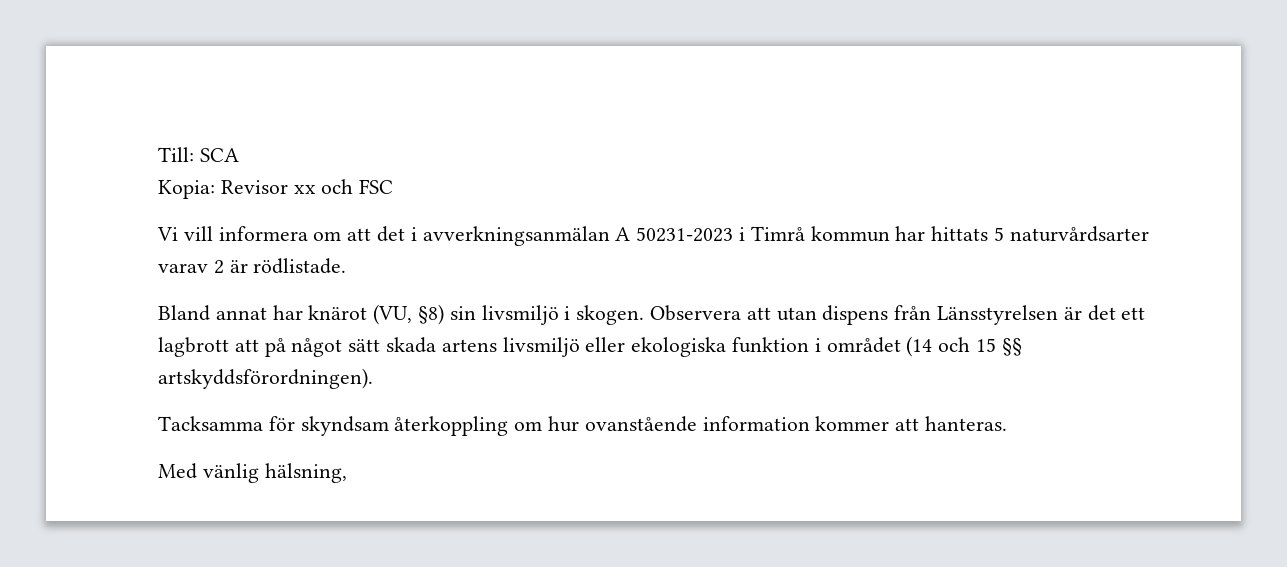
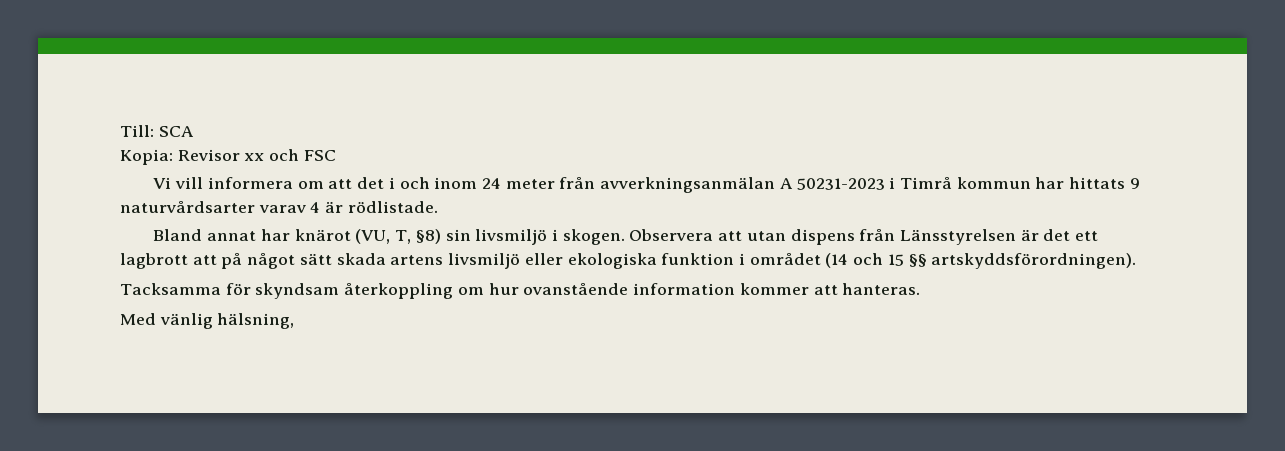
- Vi vill informera om att det i avverkningsanmälan A 50231-2023 i Timrå kommun har hittats 5 naturvårdsarter varav 2 är rödlistade.
+ Vi vill informera om att det i och inom 24 meter från avverkningsanmälan A 50231-2023 i Timrå kommun har hittats 9 naturvårdsarter varav 4 är rödlistade.
- Bland annat har knärot (VU, §8) sin livsmiljö i skogen.
+ Bland annat har knärot (VU, T, §8) sin livsmiljö i skogen.

